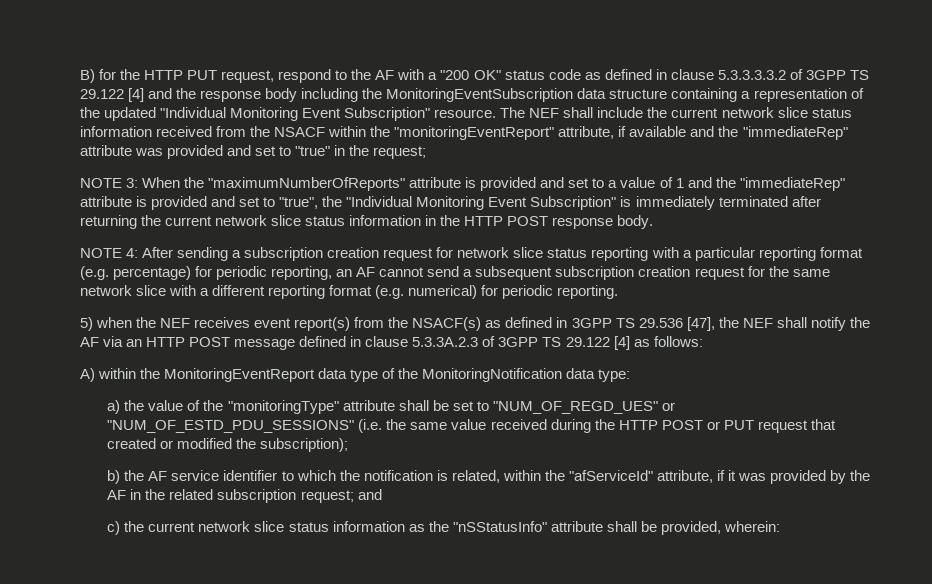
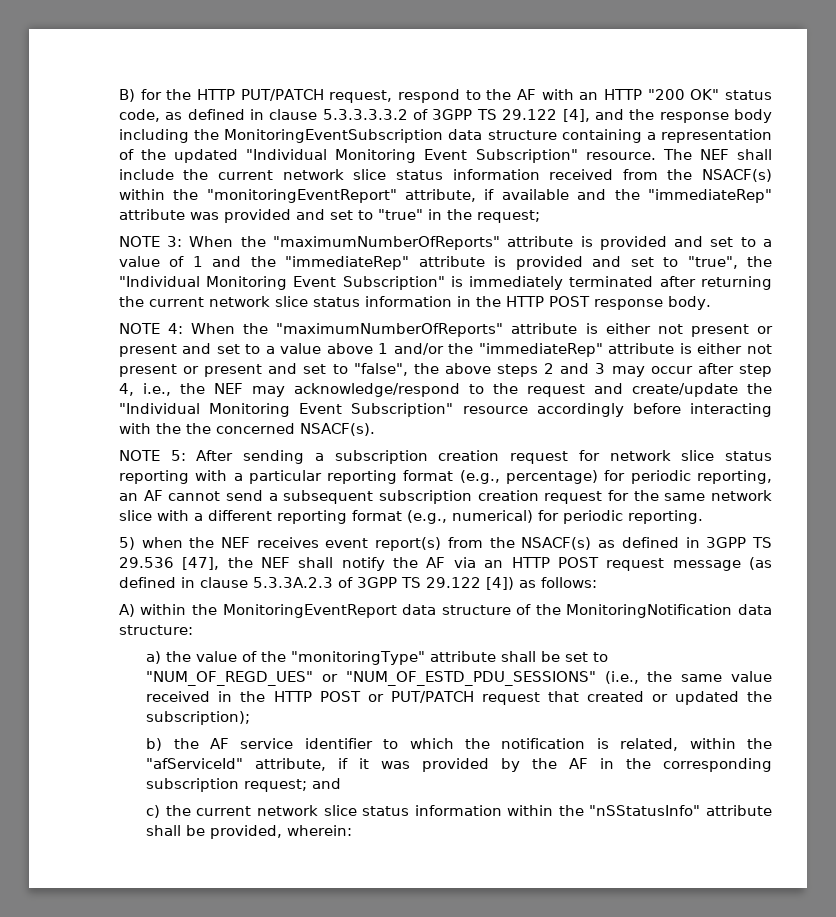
- B) for the HTTP PUT request, respond to the AF with a "200 OK" status code as defined in clause 5.3.3.3.3.2 of 3GPP TS 29.122 [4] and the response body including the MonitoringEventSubscription data structure containing a representation of the updated "Individual Monitoring Event Subscription" resource.
+ B) for the HTTP PUT/PATCH request, respond to the AF with an HTTP "200 OK" status code, as defined in clause 5.3.3.3.3.2 of 3GPP TS 29.122 [4], and the response body including the MonitoringEventSubscription data structure containing a representation of the updated "Individual Monitoring Event Subscription" resource.
- The NEF shall include the current network slice status information received from the NSACF within the "monitoringEventReport" attribute, if available and the "immediateRep" attribute was provided and set to "true" in the request;
+ The NEF shall include the current network slice status information received from the NSACF(s) within the "monitoringEventReport" attribute, if available and the "immediateRep" attribute was provided and set to "true" in the request;
- NOTE 4: After sending a subscription creation request for network slice status reporting with a particular reporting format (e.g. percentage) for periodic reporting, an AF cannot send a subsequent subscription creation request for the same network slice with a different reporting format (e.g. numerical) for periodic reporting.
+ NOTE 4: When the "maximumNumberOfReports" attribute is either not present or present and set to a value above 1 and/or the "immediateRep" attribute is either not present or present and set to "false", the above steps 2 and 3 may occur after step 4, i.e., the NEF may acknowledge/respond to the request and create/update the "Individual Monitoring Event Subscription" resource accordingly before interacting with the the concerned NSACF(s).
+ NOTE 5: After sending a subscription creation request for network slice status reporting with a particular reporting format (e.g., percentage) for periodic reporting, an AF cannot send a subsequent subscription creation request for the same network slice with a different reporting format (e.g., numerical) for periodic reporting.
- 5) when the NEF receives event report(s) from the NSACF(s) as defined in 3GPP TS 29.536 [47], the NEF shall notify the AF via an HTTP POST message defined in clause 5.3.3A.2.3 of 3GPP TS 29.122 [4] as follows:
+ 5) when the NEF receives event report(s) from the NSACF(s) as defined in 3GPP TS 29.536 [47], the NEF shall notify the AF via an HTTP POST request message (as defined in clause 5.3.3A.2.3 of 3GPP TS 29.122 [4]) as follows:
- A) within the MonitoringEventReport data type of the MonitoringNotification data type:
+ A) within the MonitoringEventReport data structure of the MonitoringNotification data structure:
- a) the value of the "monitoringType" attribute shall be set to "NUM_OF_REGD_UES" or "NUM_OF_ESTD_PDU_SESSIONS" (i.e. the same value received during the HTTP POST or PUT request that created or modified the subscription);
+ a) the value of the "monitoringType" attribute shall be set to "NUM_OF_REGD_UES" or "NUM_OF_ESTD_PDU_SESSIONS" (i.e., the same value received in the HTTP POST or PUT/PATCH request that created or updated the subscription);
- b) the AF service identifier to which the notification is related, within the "afServiceId" attribute, if it was provided by the AF in the related subscription request; and
+ b) the AF service identifier to which the notification is related, within the "afServiceId" attribute, if it was provided by the AF in the corresponding subscription request; and
- c) the current network slice status information as the "nSStatusInfo" attribute shall be provided, wherein:
+ c) the current network slice status information within the "nSStatusInfo" attribute shall be provided, wherein:

